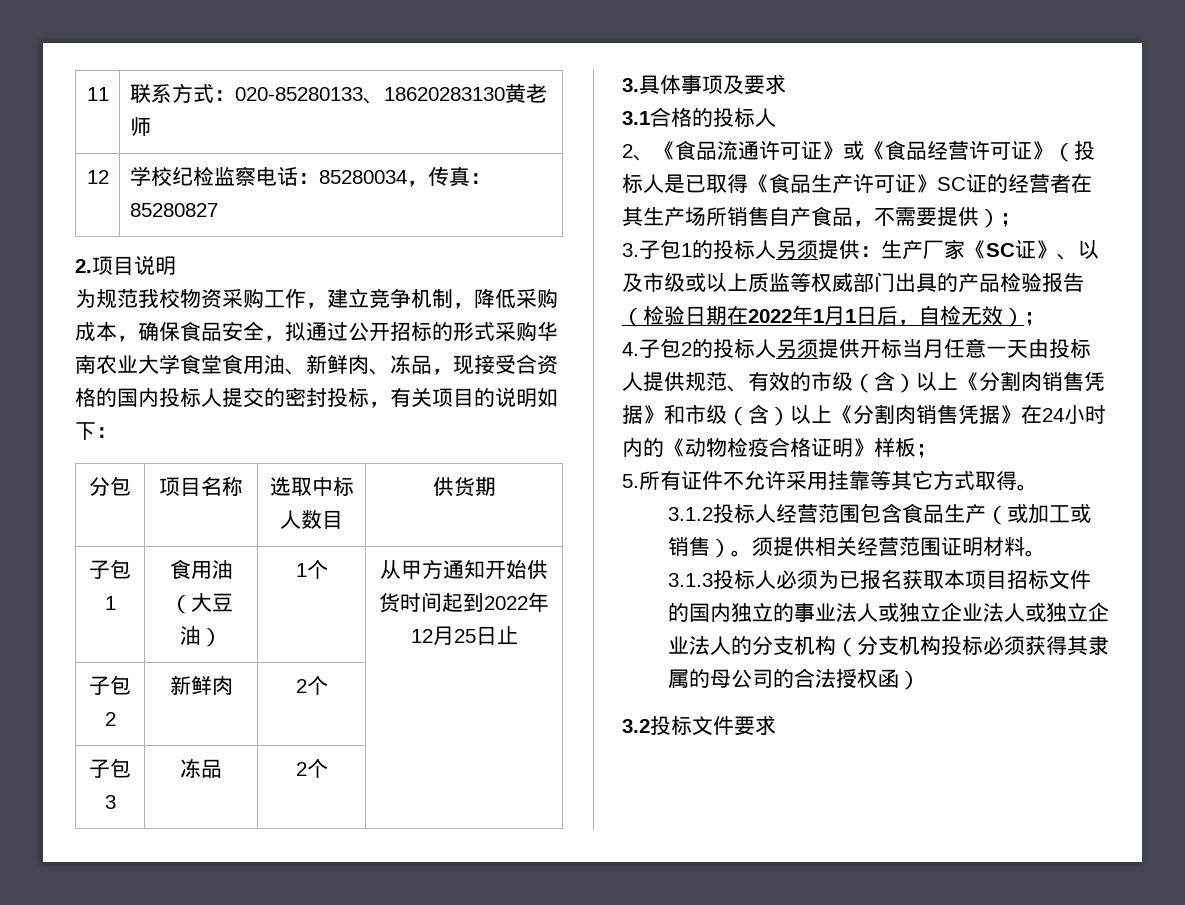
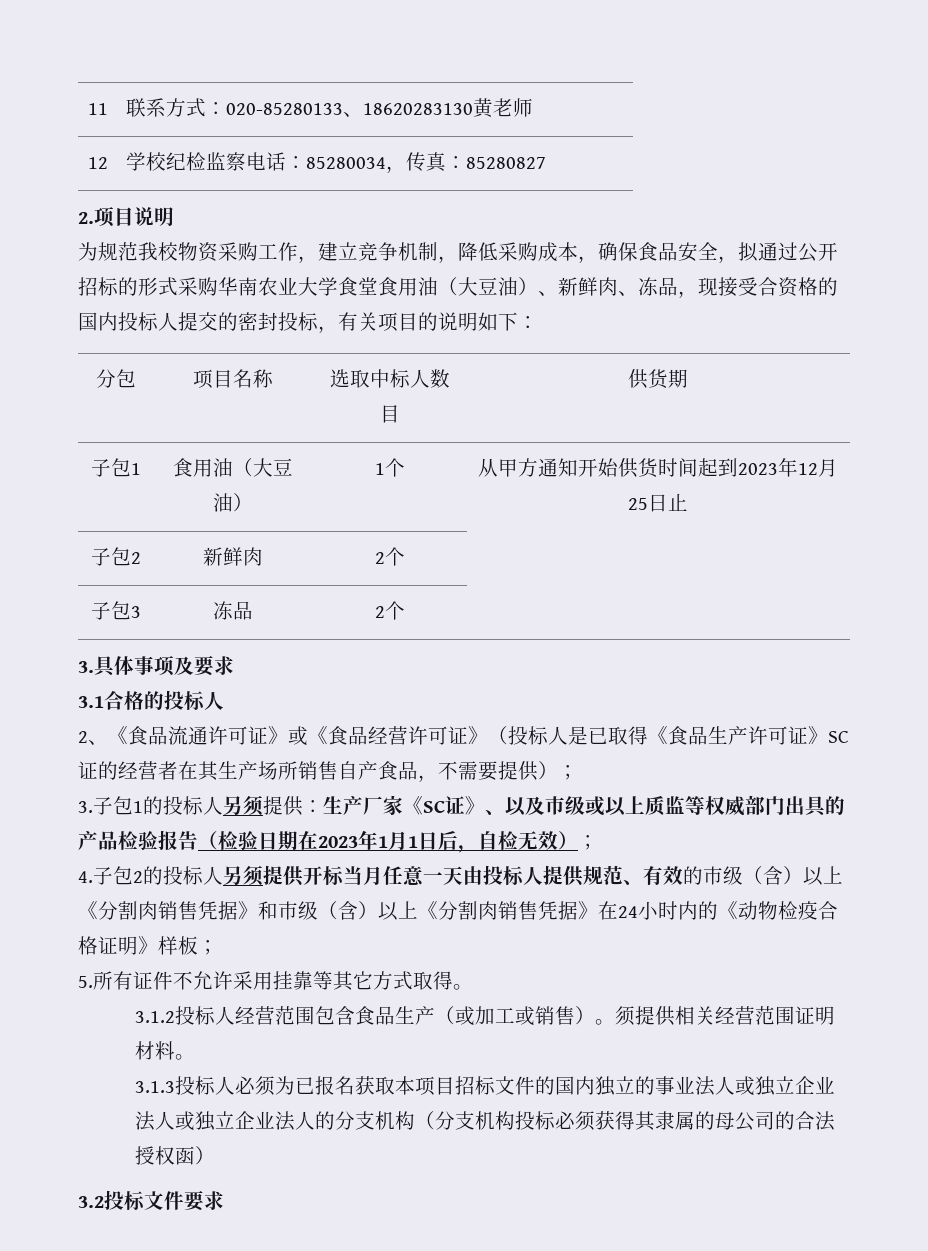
- 为规范我校物资采购工作，建立竞争机制，降低采购成本，确保食品安全，拟通过公开招标的形式采购华南农业大学食堂食用油、新鲜肉、冻品，现接受合资格的国内投标人提交的密封投标，有关项目的说明如下：
+ 为规范我校物资采购工作，建立竞争机制，降低采购成本，确保食品安全，拟通过公开招标的形式采购华南农业大学食堂食用油（大豆油）、新鲜肉、冻品，现接受合资格的国内投标人提交的密封投标，有关项目的说明如下：
- 子包1 | 食用油（大豆油） | 1个 | 从甲方通知开始供货时间起到2022年12月25日止
+ 子包1 | 食用油（大豆油） | 1个 | 从甲方通知开始供货时间起到2023年12月25日止
- 3.子包1的投标人另须提供：生产厂家《SC证》、以及市级或以上质监等权威部门出具的产品检验报告（检验日期在2022年1月1日后，自检无效）；
+ 3.子包1的投标人另须提供：生产厂家《SC证》、以及市级或以上质监等权威部门出具的产品检验报告（检验日期在2023年1月1日后，自检无效）；

